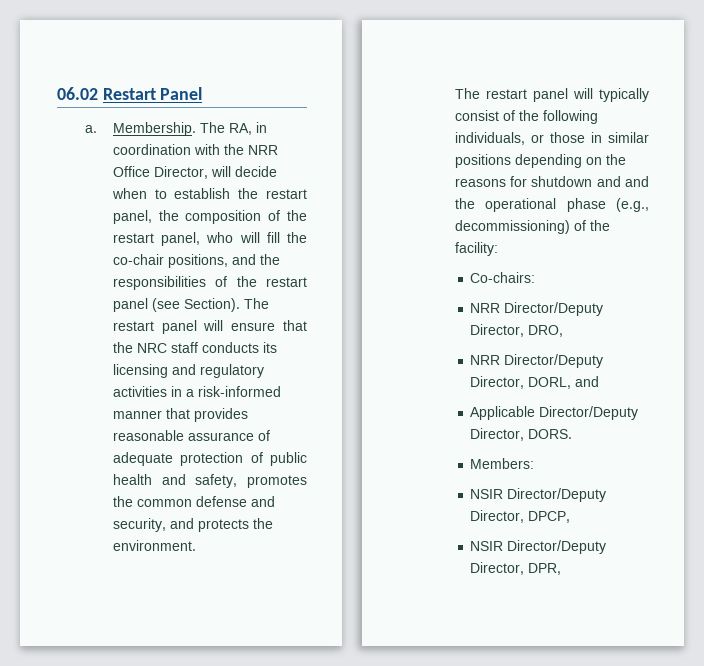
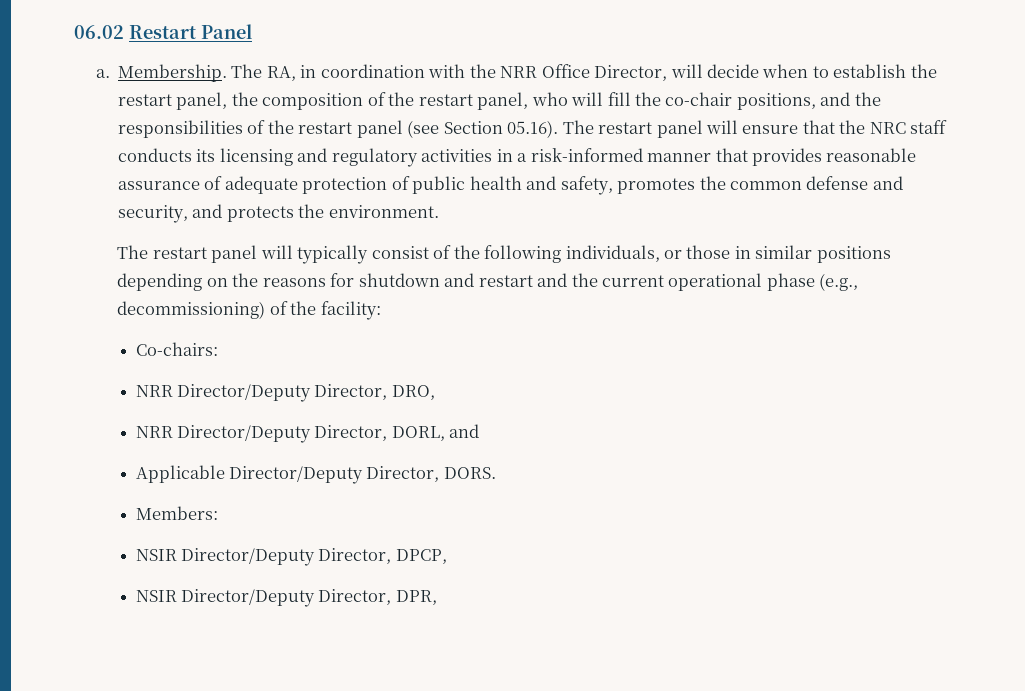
- The RA, in coordination with the NRR Office Director, will decide when to establish the restart panel, the composition of the restart panel, who will fill the co-chair positions, and the responsibilities of the restart panel (see Section). The restart panel will ensure that the NRC staff conducts its licensing and regulatory activities in a risk-informed manner that provides reasonable assurance of adequate protection of public health and safety, promotes the common defense and security, and protects the environment.
+ The RA, in coordination with the NRR Office Director, will decide when to establish the restart panel, the composition of the restart panel, who will fill the co-chair positions, and the responsibilities of the restart panel (see Section 05.16). The restart panel will ensure that the NRC staff conducts its licensing and regulatory activities in a risk-informed manner that provides reasonable assurance of adequate protection of public health and safety, promotes the common defense and security, and protects the environment.
- The restart panel will typically consist of the following individuals, or those in similar positions depending on the reasons for shutdown and and the operational phase (e.g., decommissioning) of the facility:
+ The restart panel will typically consist of the following individuals, or those in similar positions depending on the reasons for shutdown and restart and the current operational phase (e.g., decommissioning) of the facility:

